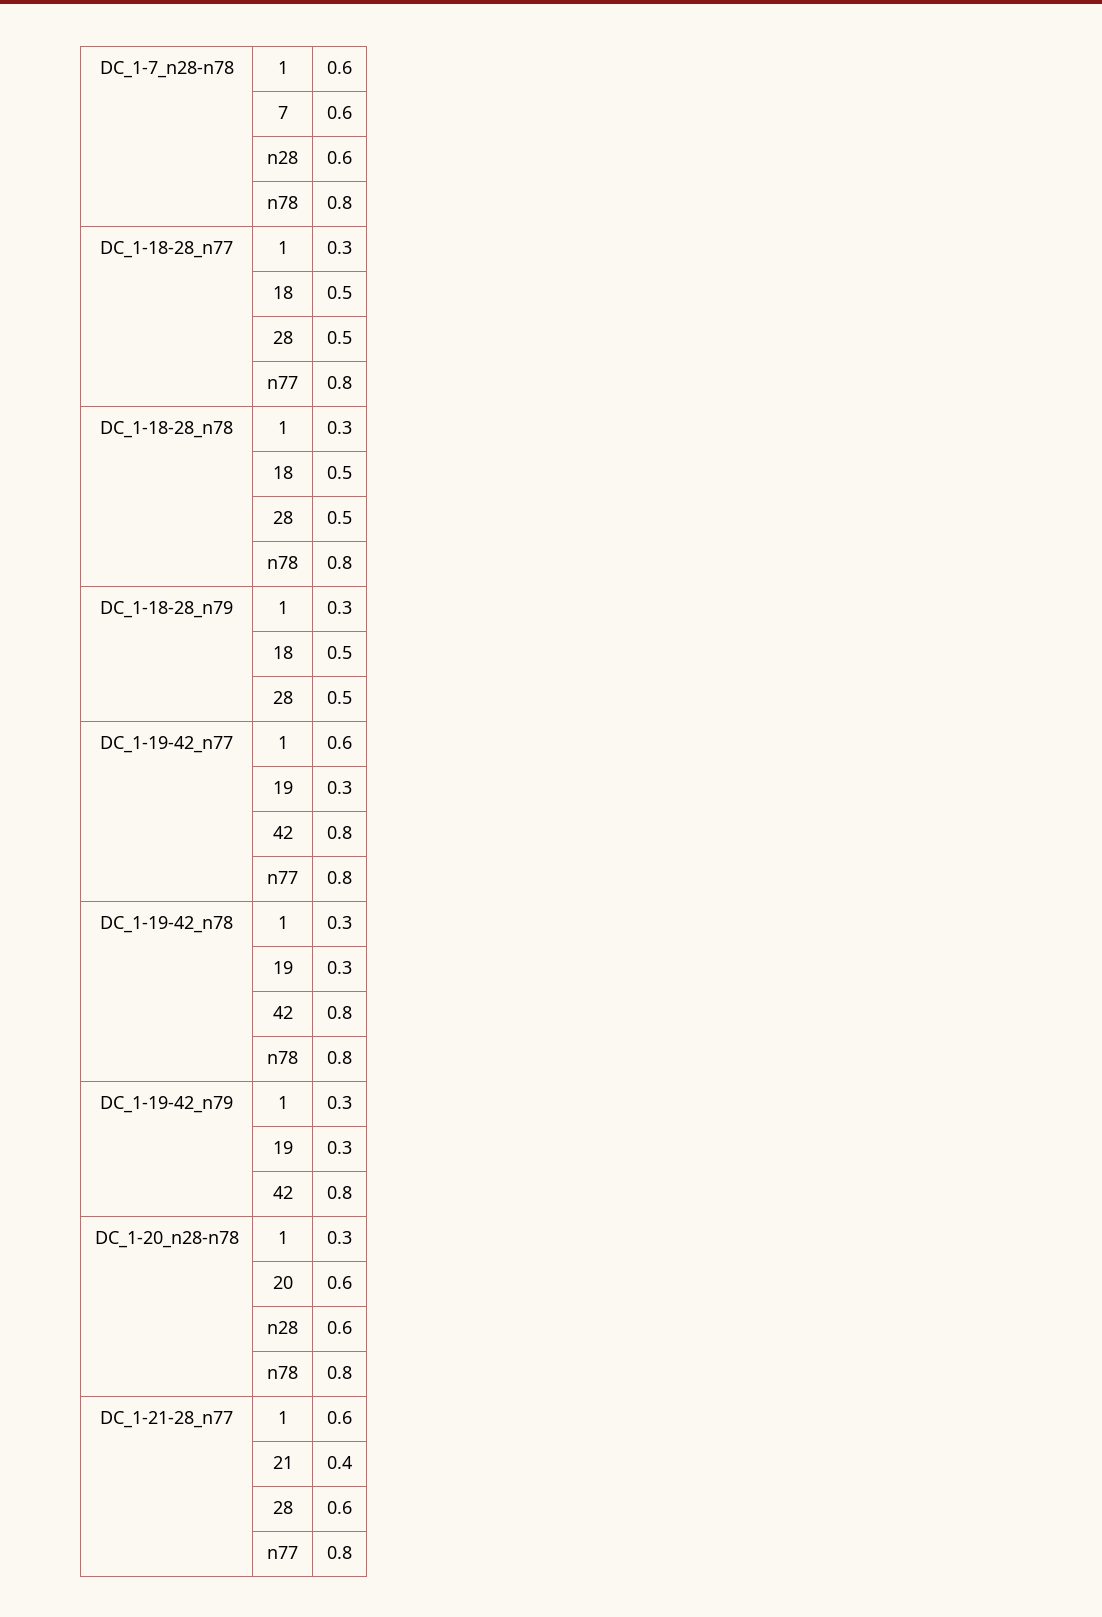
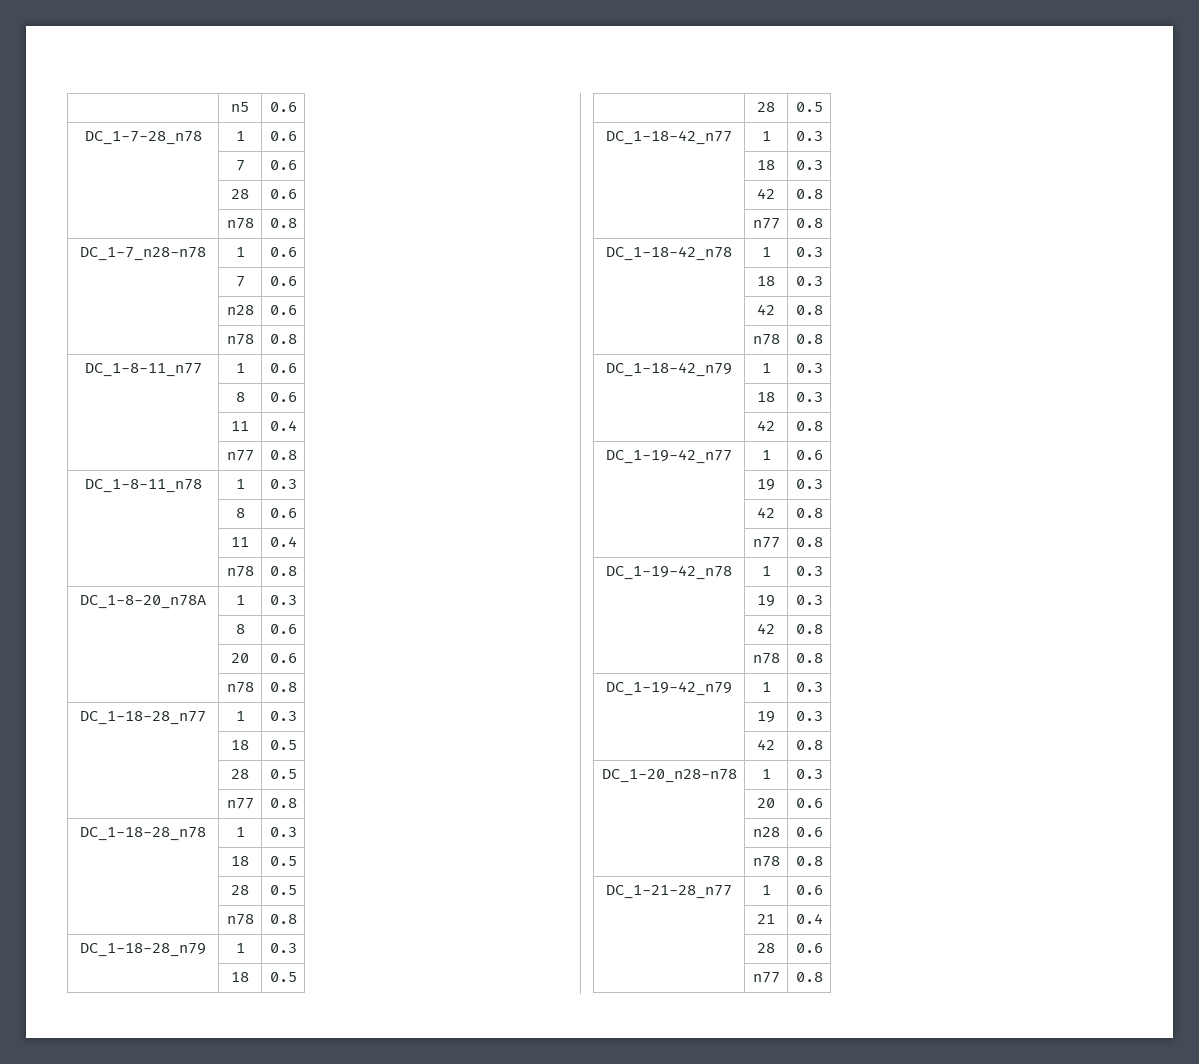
+ | n5 | 0.6
+ DC_1-7-28_n78 | 1 | 0.6
+ | 7 | 0.6
+ | 28 | 0.6
+ | n78 | 0.8
+ DC_1-8-11_n77 | 1 | 0.6
+ | 8 | 0.6
+ | 11 | 0.4
+ | n77 | 0.8
+ DC_1-8-11_n78 | 1 | 0.3
+ | 8 | 0.6
+ | 11 | 0.4
+ | n78 | 0.8
+ DC_1-8-20_n78A | 1 | 0.3
+ | 8 | 0.6
+ | 20 | 0.6
+ | n78 | 0.8
+ DC_1-18-42_n77 | 1 | 0.3
+ | 18 | 0.3
+ | 42 | 0.8
+ | n77 | 0.8
+ DC_1-18-42_n78 | 1 | 0.3
+ | 18 | 0.3
+ | 42 | 0.8
+ | n78 | 0.8
+ DC_1-18-42_n79 | 1 | 0.3
+ | 18 | 0.3
+ | 42 | 0.8

